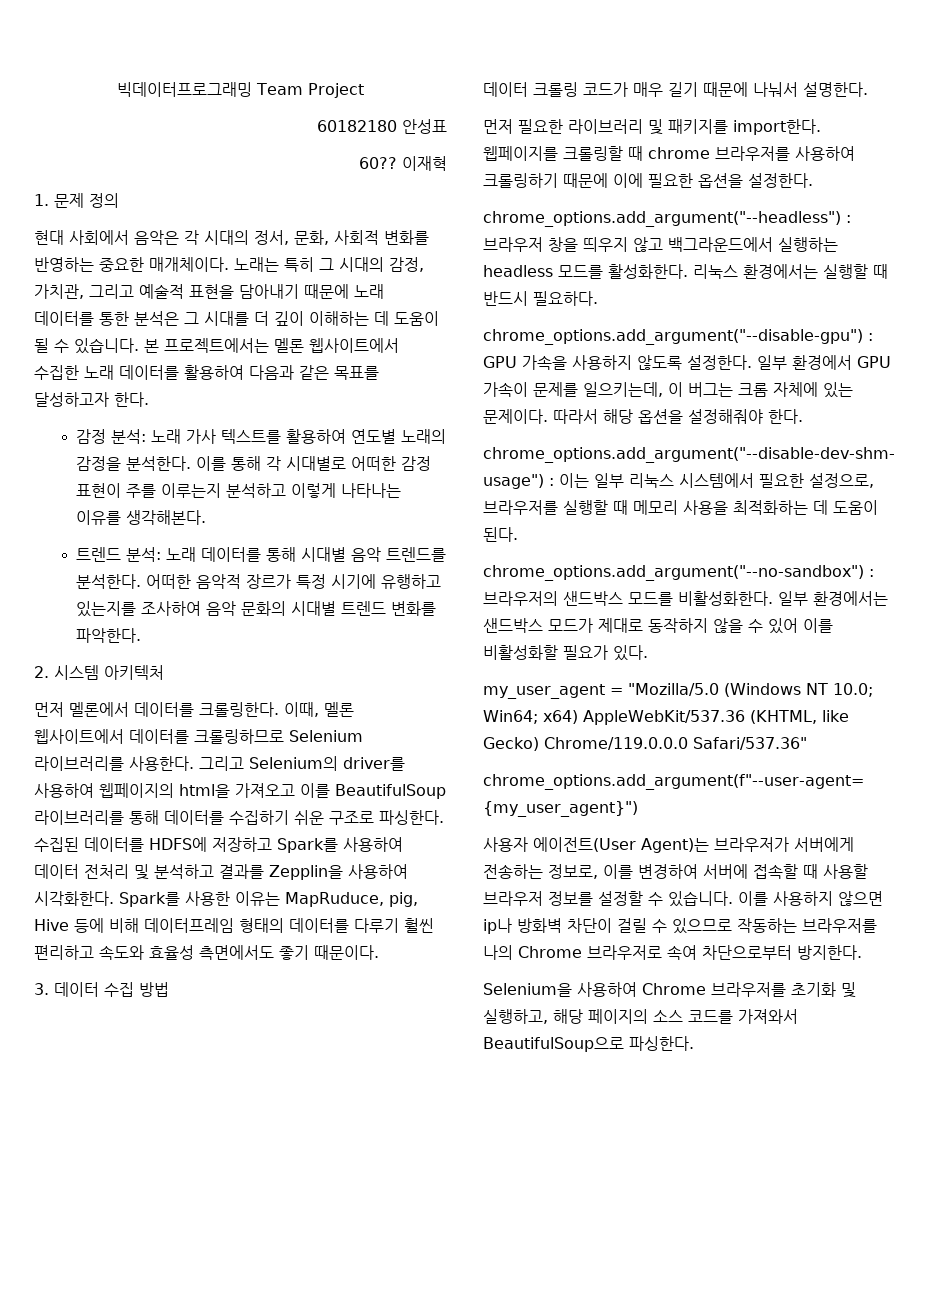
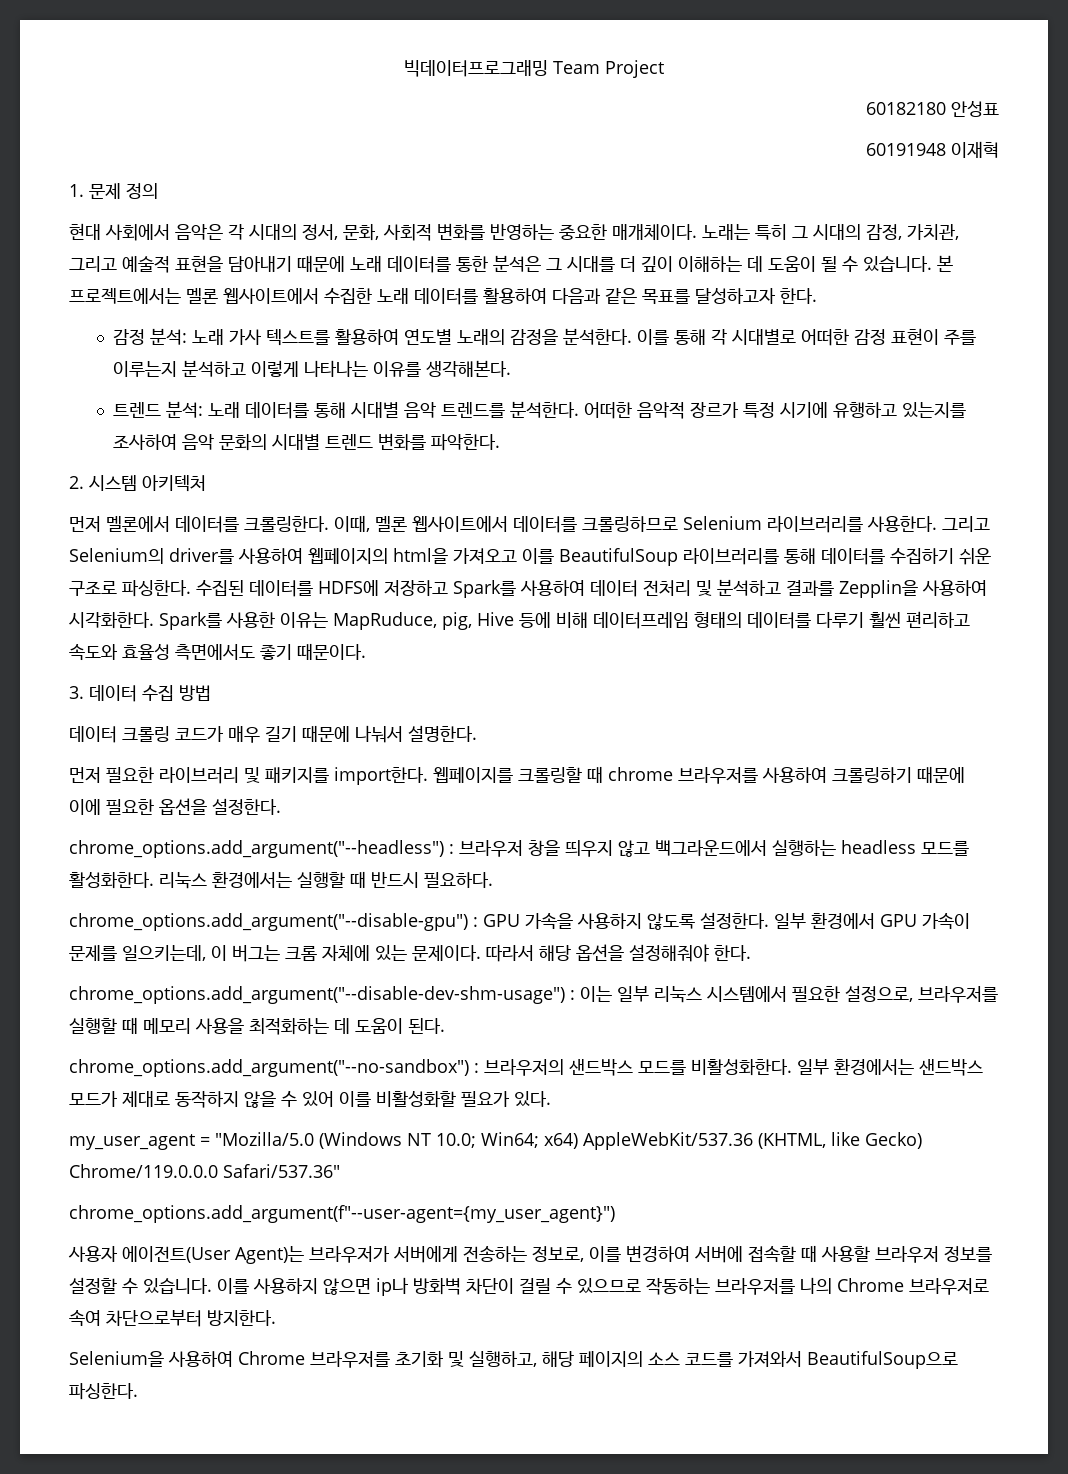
- 60?? 이재혁
+ 60191948 이재혁

